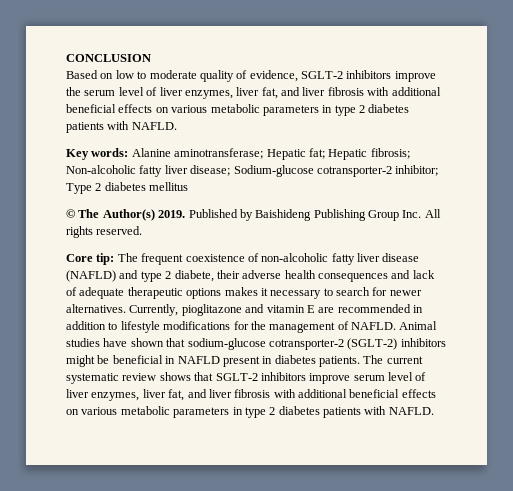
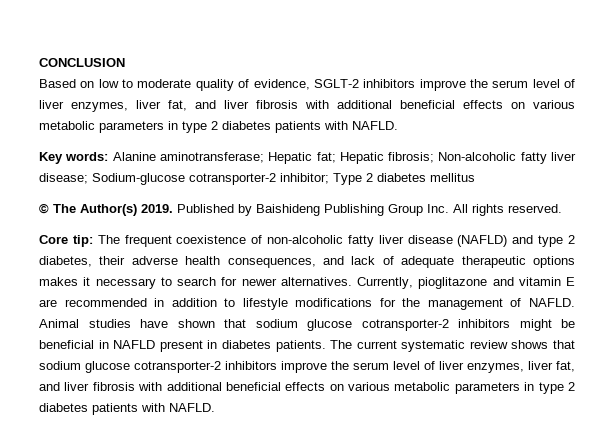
- Core tip: The frequent coexistence of non-alcoholic fatty liver disease (NAFLD) and type 2 diabete, their adverse health consequences and lack of adequate therapeutic options makes it necessary to search for newer alternatives.
+ Core tip: The frequent coexistence of non-alcoholic fatty liver disease (NAFLD) and type 2 diabetes, their adverse health consequences, and lack of adequate therapeutic options makes it necessary to search for newer alternatives.
- Animal studies have shown that sodium-glucose cotransporter-2 (SGLT-2) inhibitors might be beneficial in NAFLD present in diabetes patients.
+ Animal studies have shown that sodium glucose cotransporter-2 inhibitors might be beneficial in NAFLD present in diabetes patients.
- The current systematic review shows that SGLT-2 inhibitors improve serum level of liver enzymes, liver fat, and liver fibrosis with additional beneficial effects on various metabolic parameters in type 2 diabetes patients with NAFLD.
+ The current systematic review shows that sodium glucose cotransporter-2 inhibitors improve the serum level of liver enzymes, liver fat, and liver fibrosis with additional beneficial effects on various metabolic parameters in type 2 diabetes patients with NAFLD.

